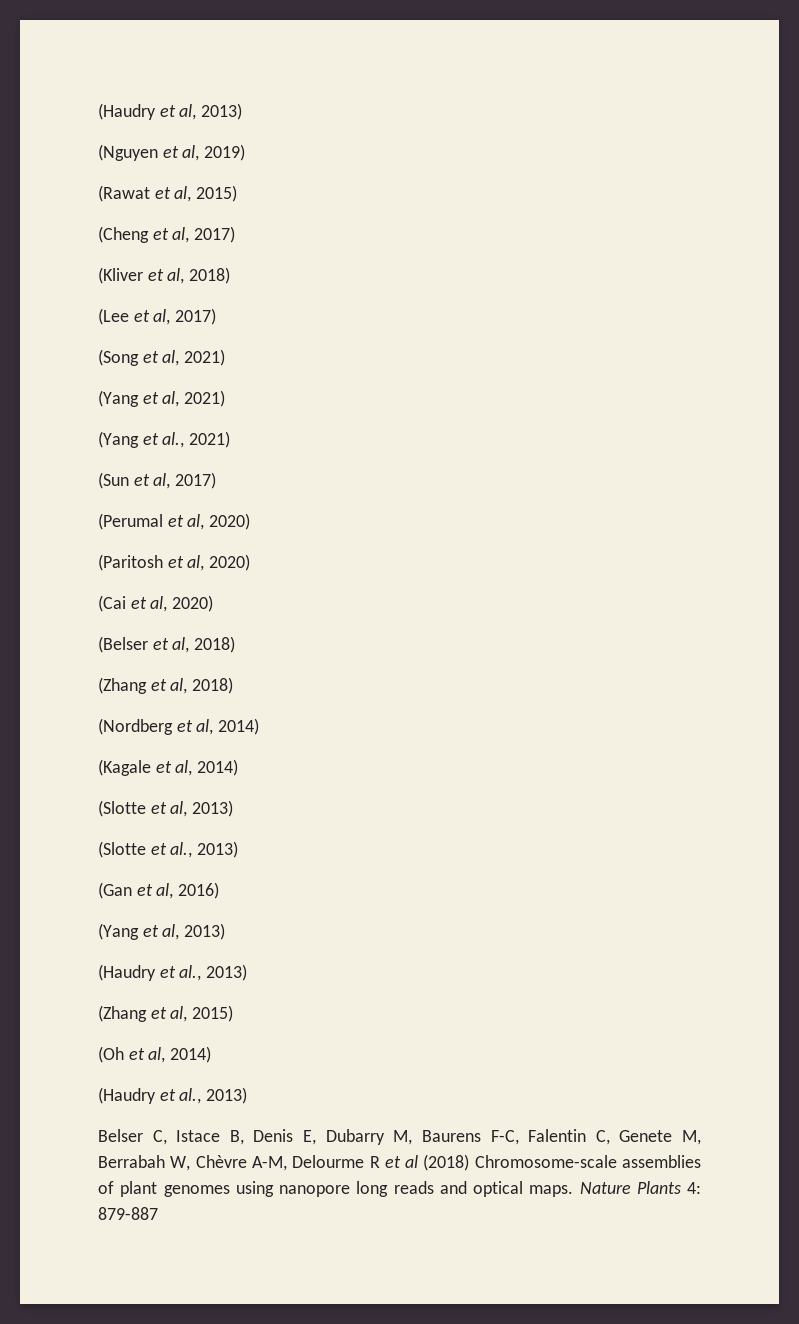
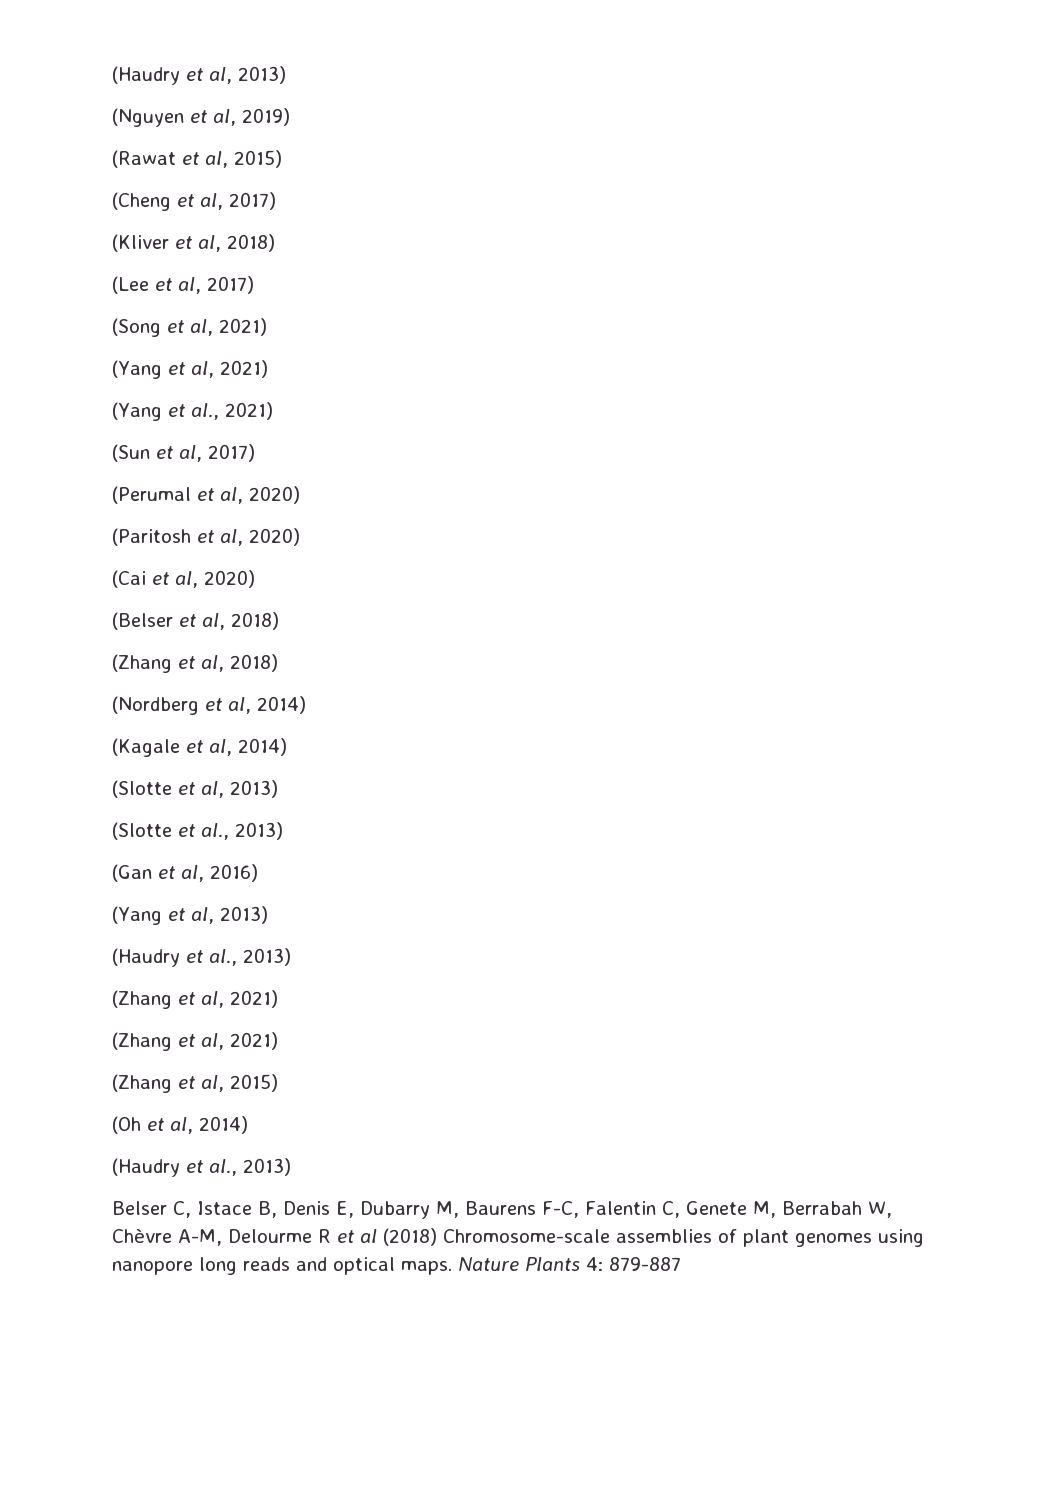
  (Yang et al, 2013)
  (Haudry et al., 2013)
+ (Zhang et al, 2021)
+ (Zhang et al, 2021)

